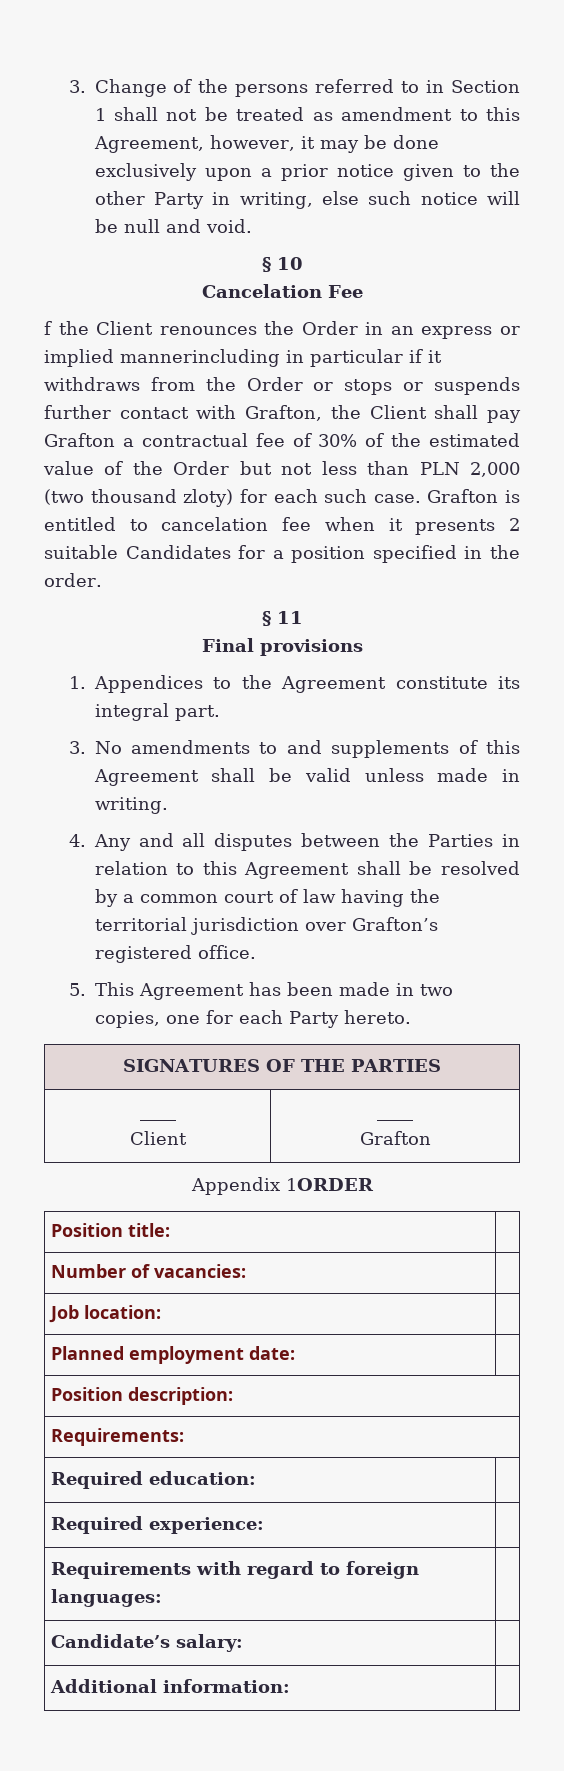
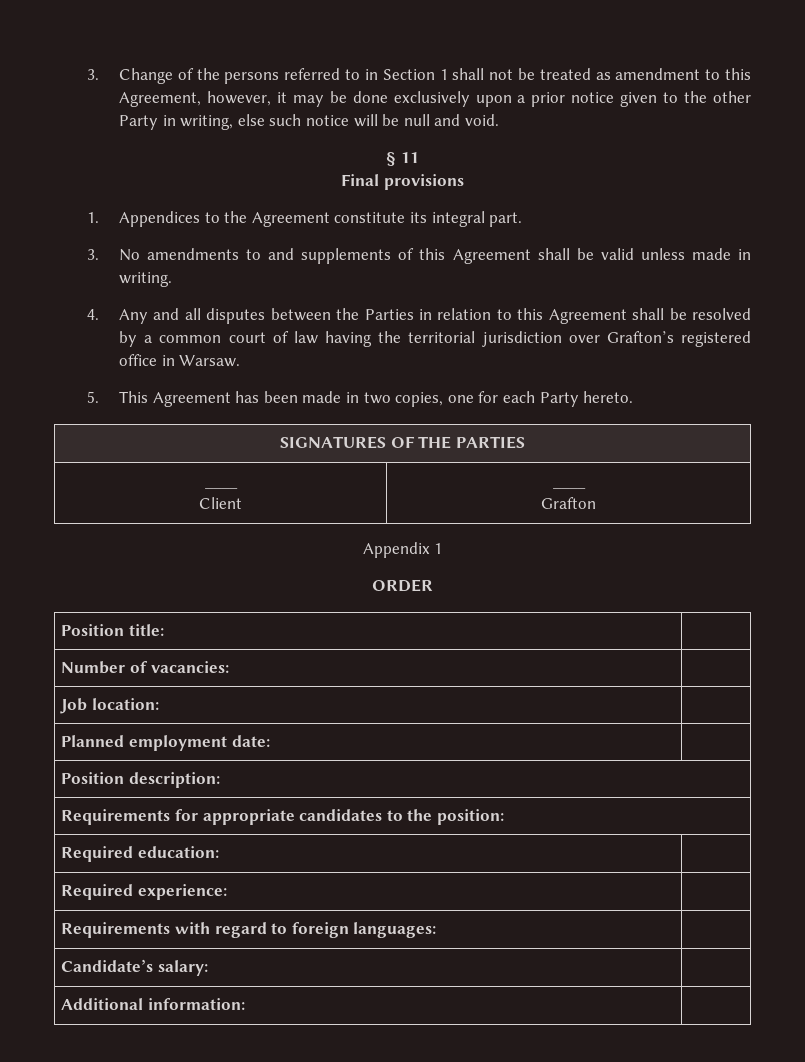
- § 10
- Cancelation Fee
- f the Client renounces the Order in an express or implied mannerincluding in particular if it withdraws from the Order or stops or suspends further contact with Grafton, the Client shall pay Grafton a contractual fee of 30% of the estimated value of the Order but not less than PLN 2,000 (two thousand zloty) for each such case. Grafton is entitled to cancelation fee when it presents 2 suitable Candidates for a position specified in the order.
- 4. Any and all disputes between the Parties in relation to this Agreement shall be resolved by a common court of law having the territorial jurisdiction over Grafton’s registered office.
+ 4. Any and all disputes between the Parties in relation to this Agreement shall be resolved by a common court of law having the territorial jurisdiction over Grafton’s registered office in Warsaw.
- Appendix 1ORDER
+ Appendix 1
+ ORDER
- Requirements:
+ Requirements for appropriate candidates to the position:

